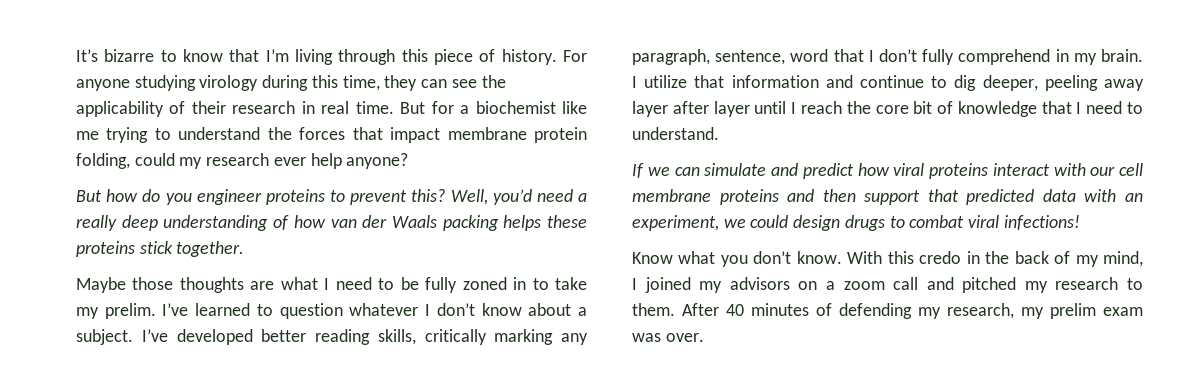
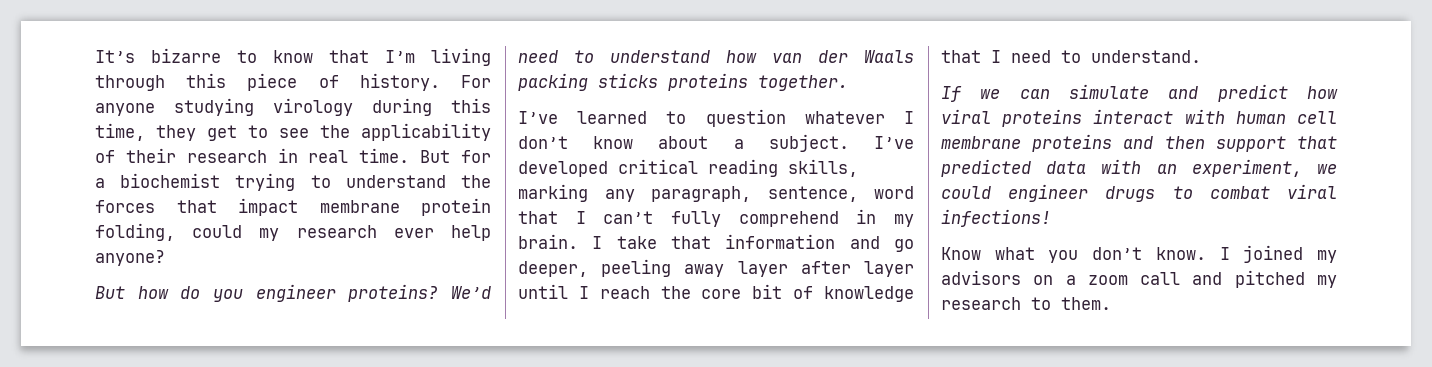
- For anyone studying virology during this time, they can see the applicability of their research in real time.
+ For anyone studying virology during this time, they get to see the applicability of their research in real time.
- But for a biochemist like me trying to understand the forces that impact membrane protein folding, could my research ever help anyone?
+ But for a biochemist trying to understand the forces that impact membrane protein folding, could my research ever help anyone?
- But how do you engineer proteins to prevent this? Well, you’d need a really deep understanding of how van der Waals packing helps these proteins stick together.
- Maybe those thoughts are what I need to be fully zoned in to take my prelim. I’ve learned to question whatever I don’t know about a subject.
+ But how do you engineer proteins? We’d need to understand how van der Waals packing sticks proteins together.
+ I’ve learned to question whatever I don’t know about a subject.
- I’ve developed better reading skills, critically marking any paragraph, sentence, word that I don’t fully comprehend in my brain.
+ I’ve developed critical reading skills, marking any paragraph, sentence, word that I can’t fully comprehend in my brain.
- I utilize that information and continue to dig deeper, peeling away layer after layer until I reach the core bit of knowledge that I need to understand.
+ I take that information and go deeper, peeling away layer after layer until I reach the core bit of knowledge that I need to understand.
- If we can simulate and predict how viral proteins interact with our cell membrane proteins and then support that predicted data with an experiment, we could design drugs to combat viral infections!
+ If we can simulate and predict how viral proteins interact with human cell membrane proteins and then support that predicted data with an experiment, we could engineer drugs to combat viral infections!
- With this credo in the back of my mind, I joined my advisors on a zoom call and pitched my research to them. After 40 minutes of defending my research, my prelim exam was over.
+ I joined my advisors on a zoom call and pitched my research to them.

